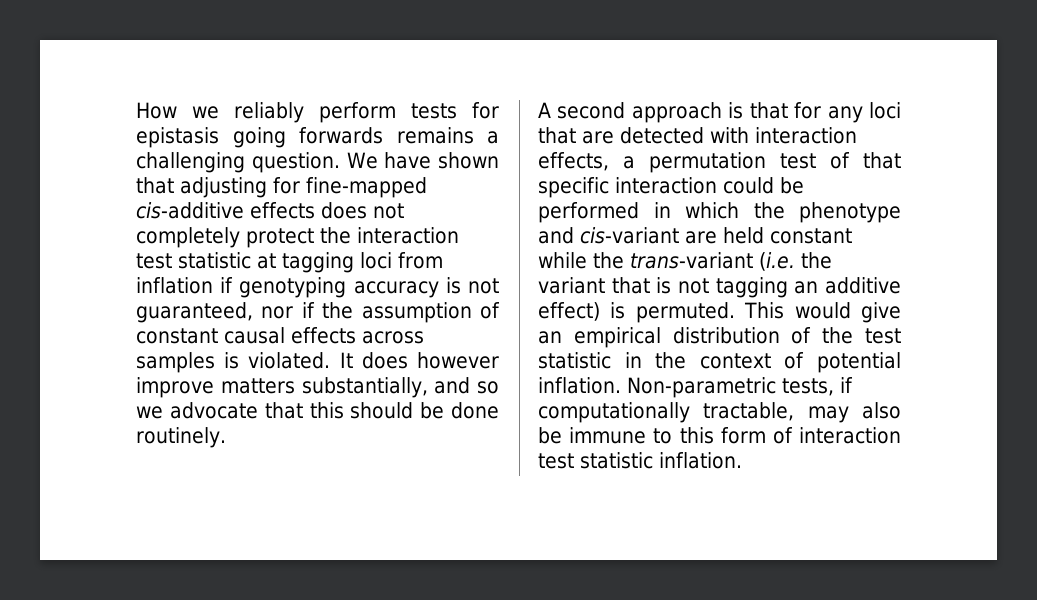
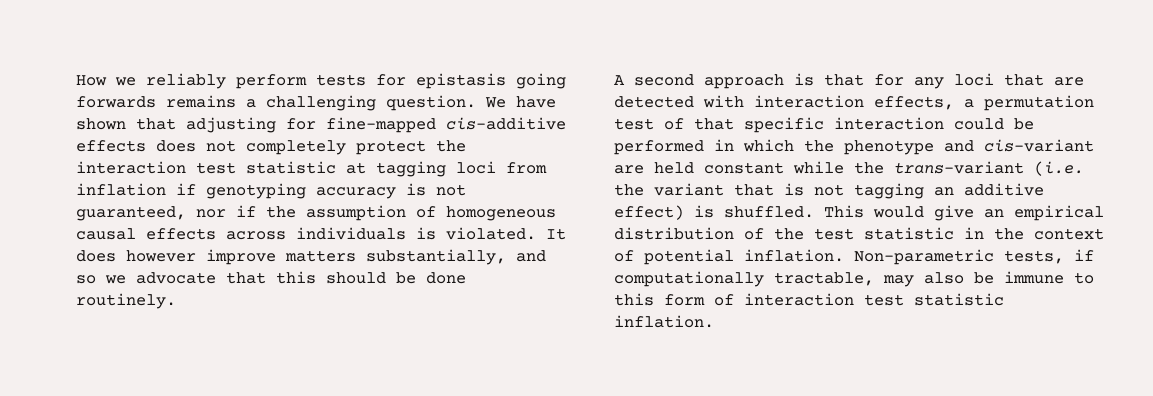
- We have shown that adjusting for fine-mapped cis-additive effects does not completely protect the interaction test statistic at tagging loci from inflation if genotyping accuracy is not guaranteed, nor if the assumption of constant causal effects across samples is violated.
+ We have shown that adjusting for fine-mapped cis-additive effects does not completely protect the interaction test statistic at tagging loci from inflation if genotyping accuracy is not guaranteed, nor if the assumption of homogeneous causal effects across individuals is violated.
- A second approach is that for any loci that are detected with interaction effects, a permutation test of that specific interaction could be performed in which the phenotype and cis-variant are held constant while the trans-variant (i.e. the variant that is not tagging an additive effect) is permuted.
+ A second approach is that for any loci that are detected with interaction effects, a permutation test of that specific interaction could be performed in which the phenotype and cis-variant are held constant while the trans-variant (i.e. the variant that is not tagging an additive effect) is shuffled.

